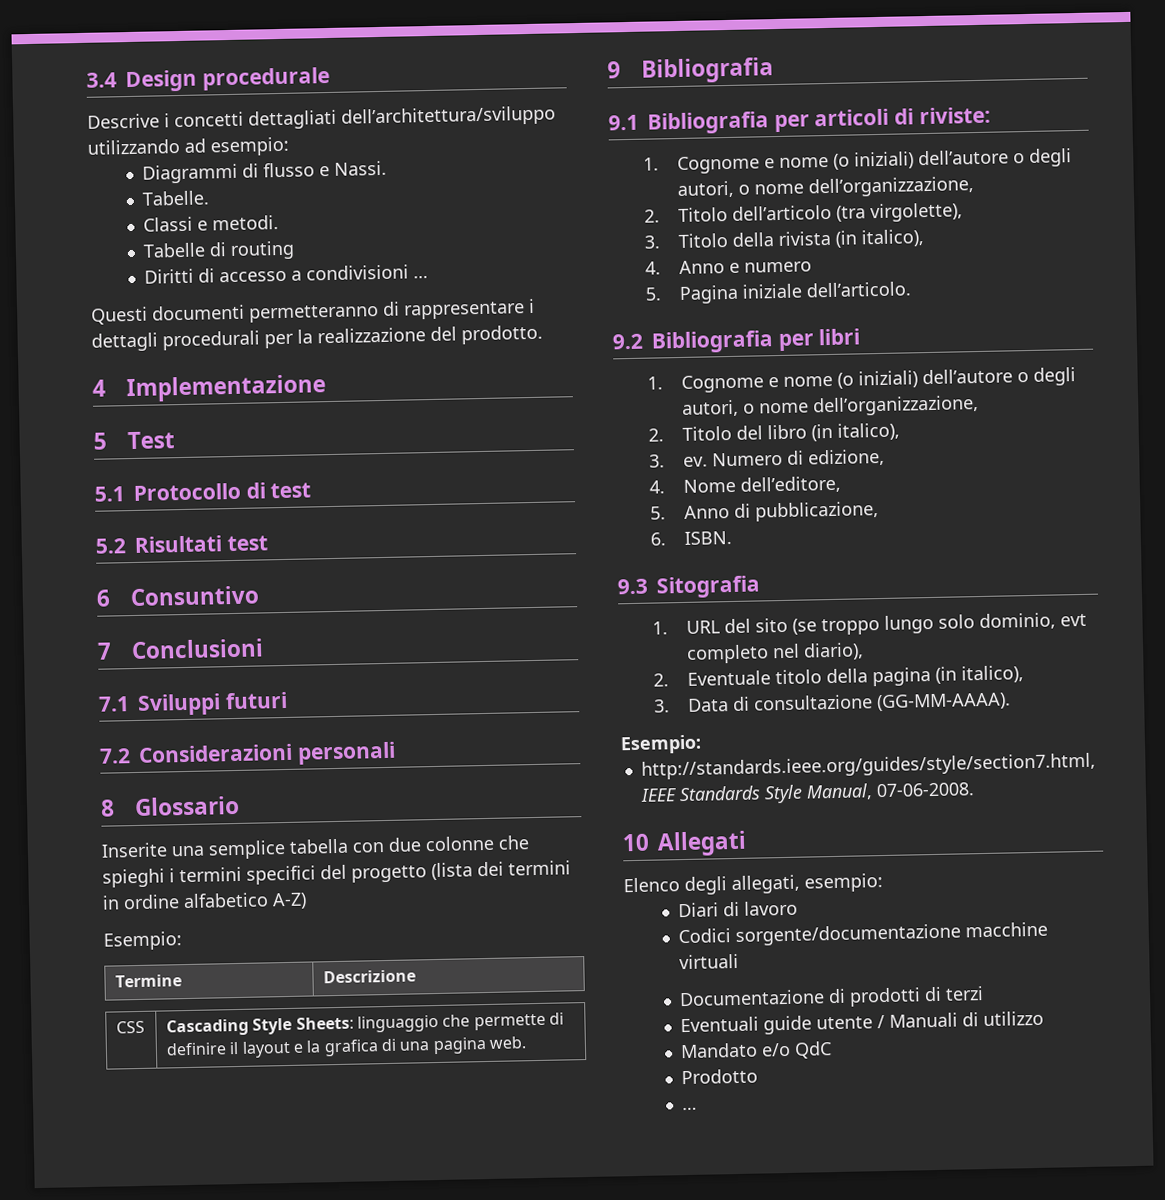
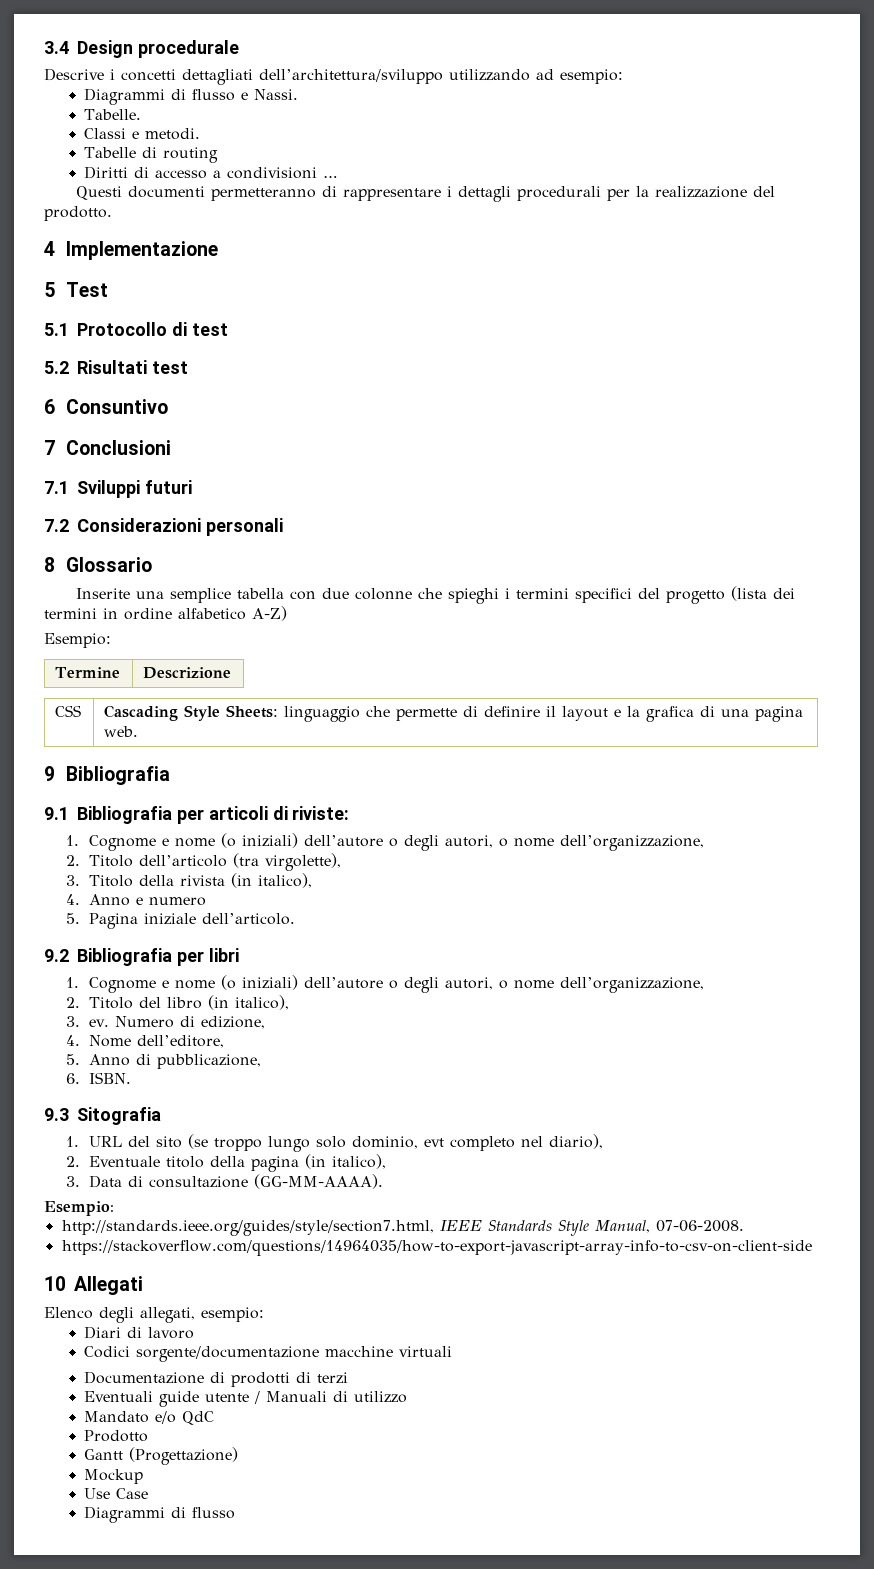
+ https://stackoverflow.com/questions/14964035/how-to-export-javascript-array-info-to-csv-on-client-side
  Prodotto
- …
+ Gantt (Progettazione)
+ Mockup
+ Use Case
+ Diagrammi di flusso

